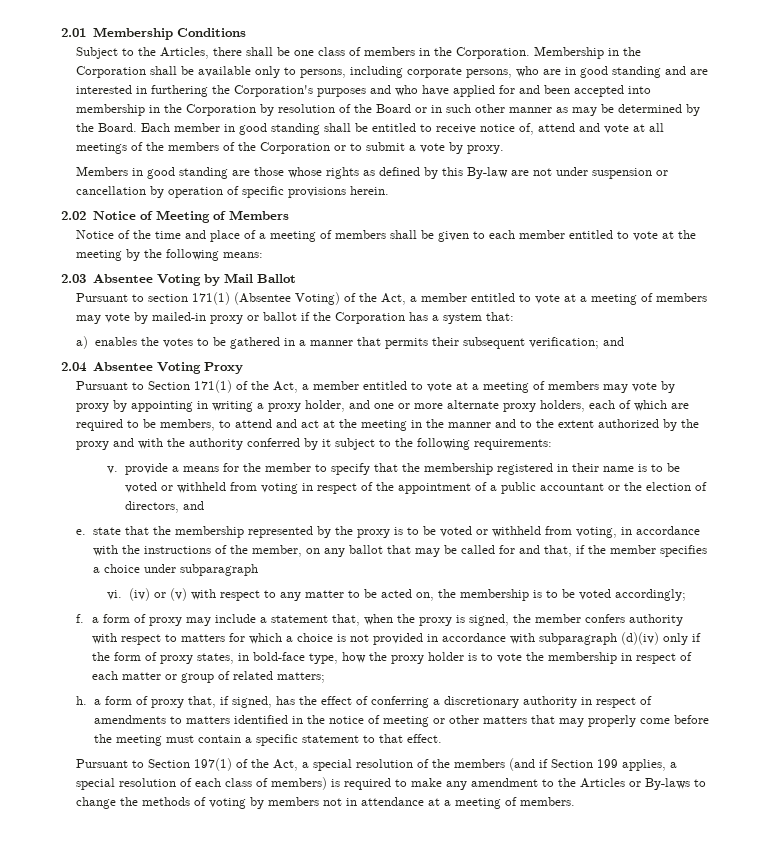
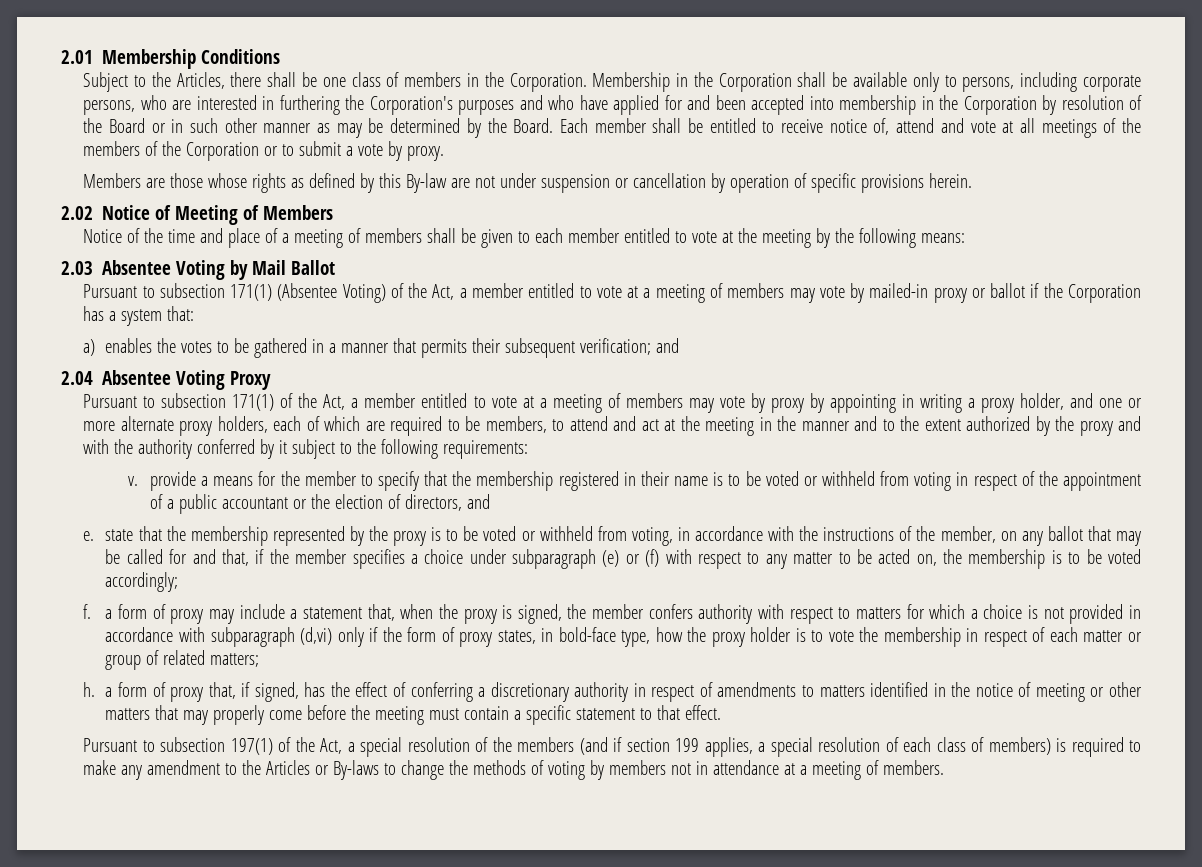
- Membership in the Corporation shall be available only to persons, including corporate persons, who are in good standing and are interested in furthering the Corporation's purposes and who have applied for and been accepted into membership in the Corporation by resolution of the Board or in such other manner as may be determined by the Board.
+ Membership in the Corporation shall be available only to persons, including corporate persons, who are interested in furthering the Corporation's purposes and who have applied for and been accepted into membership in the Corporation by resolution of the Board or in such other manner as may be determined by the Board.
- Each member in good standing shall be entitled to receive notice of, attend and vote at all meetings of the members of the Corporation or to submit a vote by proxy.
+ Each member shall be entitled to receive notice of, attend and vote at all meetings of the members of the Corporation or to submit a vote by proxy.
- Members in good standing are those whose rights as defined by this By-law are not under suspension or cancellation by operation of specific provisions herein.
+ Members are those whose rights as defined by this By-law are not under suspension or cancellation by operation of specific provisions herein.
- Pursuant to section 171(1) (Absentee Voting) of the Act, a member entitled to vote at a meeting of members may vote by mailed-in proxy or ballot if the Corporation has a system that:
+ Pursuant to subsection 171(1) (Absentee Voting) of the Act, a member entitled to vote at a meeting of members may vote by mailed-in proxy or ballot if the Corporation has a system that:
- Pursuant to Section 171(1) of the Act, a member entitled to vote at a meeting of members may vote by proxy by appointing in writing a proxy holder, and one or more alternate proxy holders, each of which are required to be members, to attend and act at the meeting in the manner and to the extent authorized by the proxy and with the authority conferred by it subject to the following requirements:
+ Pursuant to subsection 171(1) of the Act, a member entitled to vote at a meeting of members may vote by proxy by appointing in writing a proxy holder, and one or more alternate proxy holders, each of which are required to be members, to attend and act at the meeting in the manner and to the extent authorized by the proxy and with the authority conferred by it subject to the following requirements:
- e. state that the membership represented by the proxy is to be voted or withheld from voting, in accordance with the instructions of the member, on any ballot that may be called for and that, if the member specifies a choice under subparagraph
- vi. (iv) or (v) with respect to any matter to be acted on, the membership is to be voted accordingly;
+ e. state that the membership represented by the proxy is to be voted or withheld from voting, in accordance with the instructions of the member, on any ballot that may be called for and that, if the member specifies a choice under subparagraph (e) or (f) with respect to any matter to be acted on, the membership is to be voted accordingly;
- f. a form of proxy may include a statement that, when the proxy is signed, the member confers authority with respect to matters for which a choice is not provided in accordance with subparagraph (d)(iv) only if the form of proxy states, in bold-face type, how the proxy holder is to vote the membership in respect of each matter or group of related matters;
+ f. a form of proxy may include a statement that, when the proxy is signed, the member confers authority with respect to matters for which a choice is not provided in accordance with subparagraph (d,vi) only if the form of proxy states, in bold-face type, how the proxy holder is to vote the membership in respect of each matter or group of related matters;
- Pursuant to Section 197(1) of the Act, a special resolution of the members (and if Section 199 applies, a special resolution of each class of members) is required to make any amendment to the Articles or By-laws to change the methods of voting by members not in attendance at a meeting of members.
+ Pursuant to subsection 197(1) of the Act, a special resolution of the members (and if section 199 applies, a special resolution of each class of members) is required to make any amendment to the Articles or By-laws to change the methods of voting by members not in attendance at a meeting of members.

